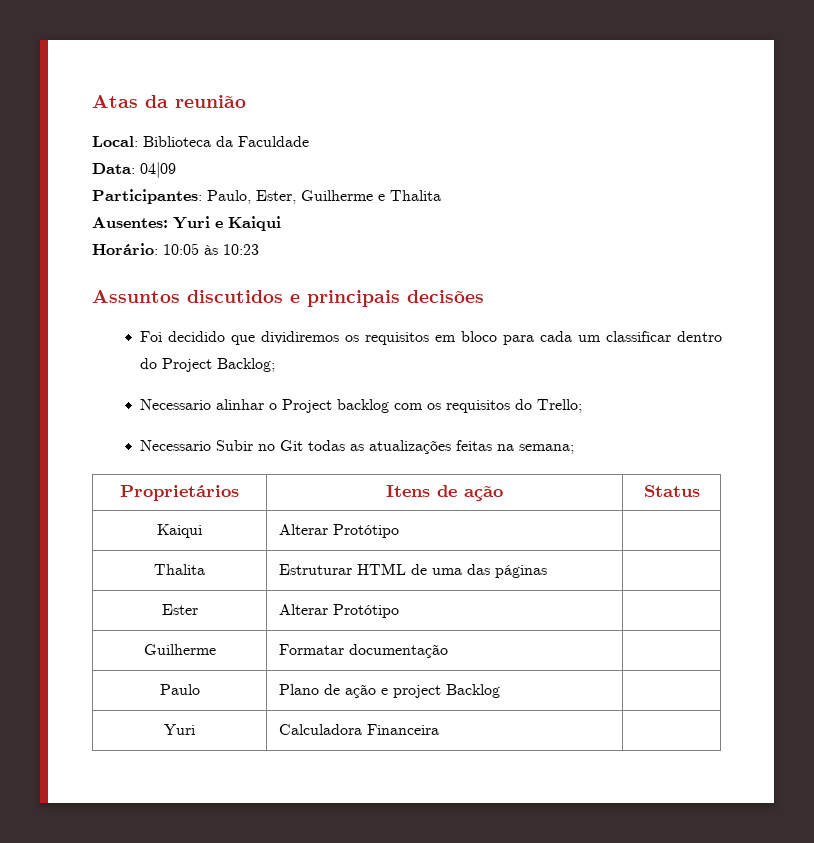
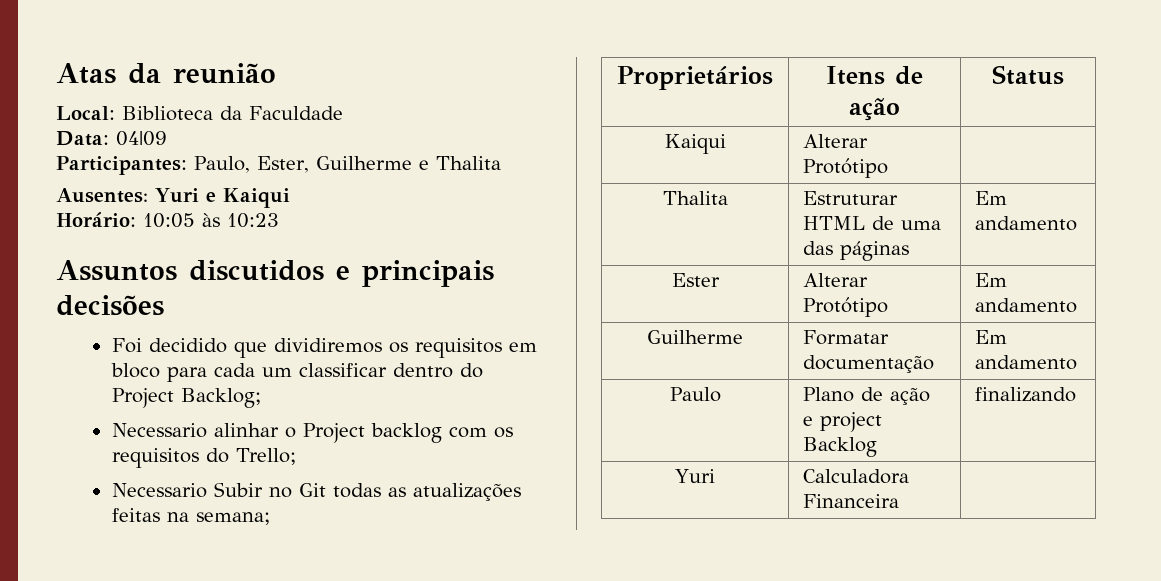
- Thalita | Estruturar HTML de uma das páginas |
+ Thalita | Estruturar HTML de uma das páginas | Em andamento
- Ester | Alterar Protótipo |
+ Ester | Alterar Protótipo | Em andamento
- Guilherme | Formatar documentação |
+ Guilherme | Formatar documentação | Em andamento
- Paulo | Plano de ação e project Backlog |
+ Paulo | Plano de ação e project Backlog | finalizando

